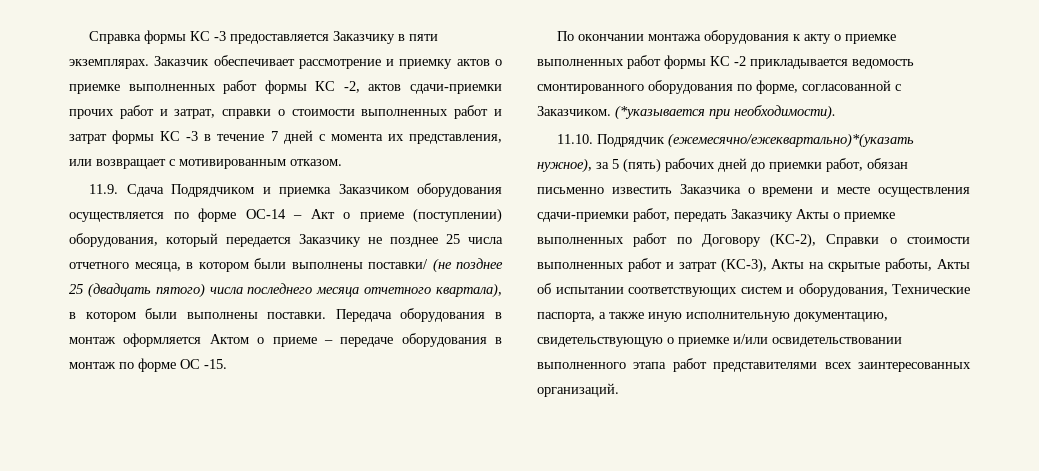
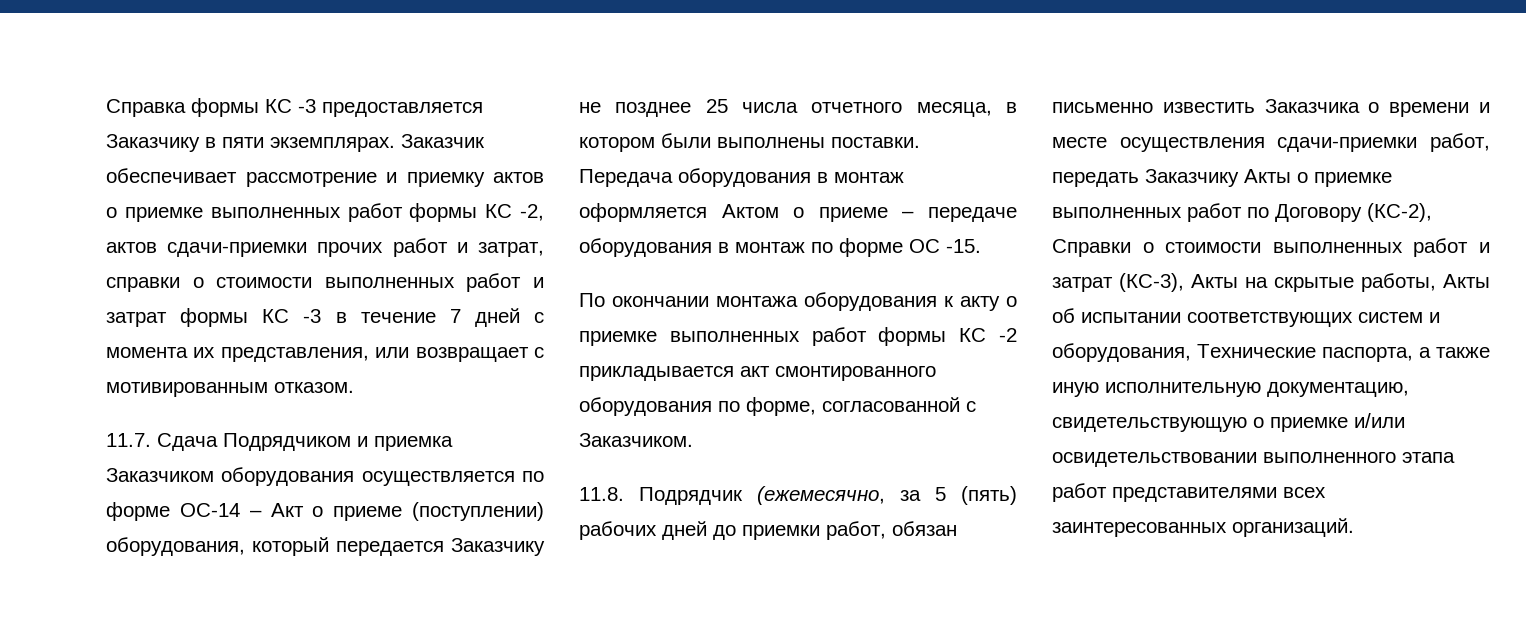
- 11.9. Сдача Подрядчиком и приемка Заказчиком оборудования осуществляется по форме ОС-14 – Акт о приеме (поступлении) оборудования, который передается Заказчику не позднее 25 числа отчетного месяца, в котором были выполнены поставки/ (не позднее 25 (двадцать пятого) числа последнего месяца отчетного квартала), в котором были выполнены поставки.
+ 11.7. Сдача Подрядчиком и приемка Заказчиком оборудования осуществляется по форме ОС-14 – Акт о приеме (поступлении) оборудования, который передается Заказчику не позднее 25 числа отчетного месяца, в котором были выполнены поставки.
- По окончании монтажа оборудования к акту о приемке выполненных работ формы КС -2 прикладывается ведомость смонтированного оборудования по форме, согласованной с Заказчиком. (*указывается при необходимости).
- 11.10. Подрядчик (ежемесячно/ежеквартально)*(указать нужное), за 5 (пять) рабочих дней до приемки работ, обязан письменно известить Заказчика о времени и месте осуществления сдачи-приемки работ, передать Заказчику Акты о приемке выполненных работ по Договору (КС-2), Справки о стоимости выполненных работ и затрат (КС-3), Акты на скрытые работы, Акты об испытании соответствующих систем и оборудования, Технические паспорта, а также иную исполнительную документацию, свидетельствующую о приемке и/или освидетельствовании выполненного этапа работ представителями всех заинтересованных организаций.
+ По окончании монтажа оборудования к акту о приемке выполненных работ формы КС -2 прикладывается акт смонтированного оборудования по форме, согласованной с Заказчиком.
+ 11.8. Подрядчик (ежемесячно, за 5 (пять) рабочих дней до приемки работ, обязан письменно известить Заказчика о времени и месте осуществления сдачи-приемки работ, передать Заказчику Акты о приемке выполненных работ по Договору (КС-2), Справки о стоимости выполненных работ и затрат (КС-3), Акты на скрытые работы, Акты об испытании соответствующих систем и оборудования, Технические паспорта, а также иную исполнительную документацию, свидетельствующую о приемке и/или освидетельствовании выполненного этапа работ представителями всех заинтересованных организаций.

